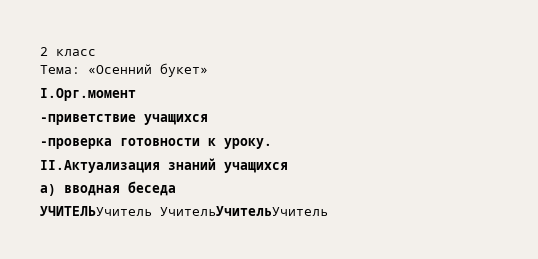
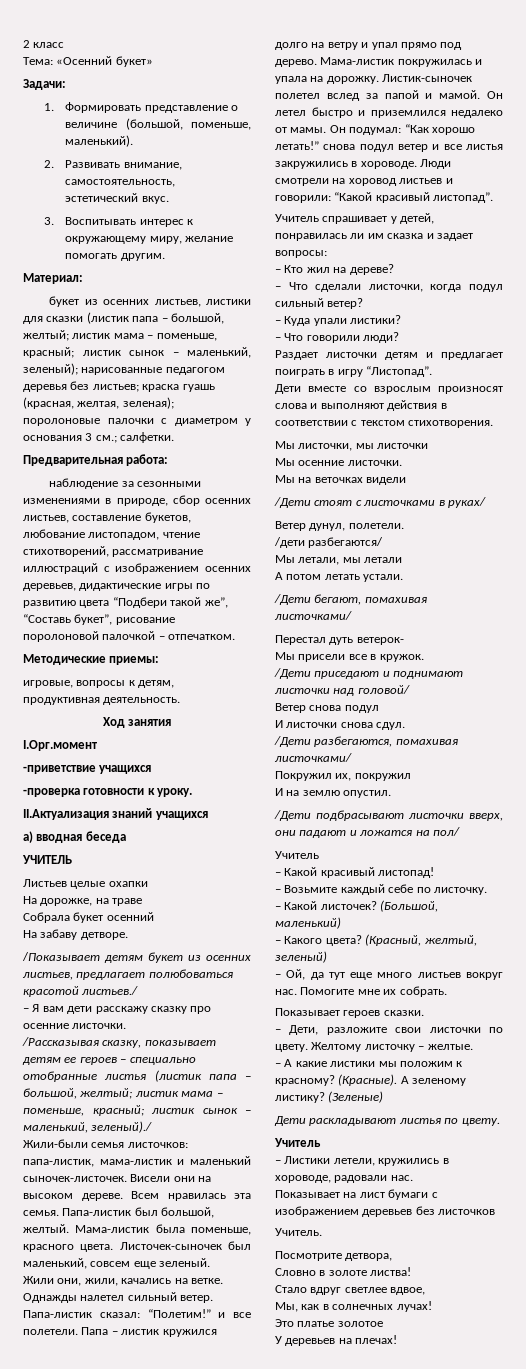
+ Задачи:
+ 1. Формировать представление о величине (большой, поменьше, маленький).
+ 2. Развивать внимание, самостоятельность, эстетический вкус.
+ 3. Воспитывать интерес к окружающему миру, желание помогать другим.
+ Материал:
+ букет из осенних листьев, листики для сказки (листик папа – большой, желтый; листик мама – поменьше, красный; листик сынок – маленький, зеленый); нарисованные педагогом деревья без листьев; краска гуашь (красная, желтая, зеленая); поролоновые палочки с диаметром у основания 3 см.; салфетки.
+ Предварительная работа:
+ наблюдение за сезонными изменениями в природе, сбор осенних листьев, составление букетов, любование листопадом, чтение стихотворений, рассматривание иллюстраций с изображением осенних деревьев, дидактические игры по развитию цвета “Подбери такой же”, “Составь букет”, рисование поролоновой палочкой – отпечатком.
+ Методические приемы:
+ игровые, вопросы к детям, продуктивная деятельность.
+ Ход занятия
- УЧИТЕЛЬУчитель УчительУчительУчитель
+ УЧИТЕЛЬ
+ Листьев целые охапки
+ На дорожке, на траве
+ Собрала букет осенний
+ На забаву детворе.
+ /Показывает детям букет из осенних листьев, предлагает полюбоваться красотой листьев./
+ – Я вам дети расскажу сказку про осенние листочки.
+ /Рассказывая сказку, показывает детям ее героев – специально отобранные листья (листик папа – большой, желтый; листик мама – поменьше, красный; листик сынок – маленький, зеленый)./
+ Жили-были семья листочков: папа-листик, мама-листик и маленький сыночек-листочек. Висели они на высоком дереве. Всем нравилась эта семья. Папа-листик был большой, желтый. Мама-листик была поменьше, красного цвета. Листочек-сыночек был маленький, совсем еще зеленый.
+ Жили они, жили, качались на ветке. Однажды налетел сильный ветер. Папа-листик сказал: “Полетим!” и все полетели. Папа – листик кружился долго на ветру и упал прямо под дерево. Мама-листик покружилась и упала на дорожку. Листик-сыночек полетел вслед за папой и мамой. Он летел быстро и приземлился недалеко от мамы. Он подумал: “Как хорошо летать!” снова подул ветер и все листья закружились в хороводе. Люди смотрели на хоровод листьев и говорили: “Какой красивый листопад”.
+ Учитель спрашивает у детей, понравилась ли им сказка и задает вопросы:
+ – Кто жил на дереве?
+ – Что сделали листочки, когда подул сильный ветер?
+ – Куда упали листики?
+ – Что говорили люди?
+ Раздает листочки детям и предлагает поиграть в игру “Листопад”.
+ Дети вместе со взрослым произносят слова и выполняют действия в соответствии с текстом стихотворения.
+ Мы листочки, мы листочки
+ Мы осенние листочки.
+ Мы на веточках видели
+ /Дети стоят с листочками в руках/
+ Ветер дунул, полетели.
+ /дети разбегаются/
+ Мы летали, мы летали
+ А потом летать устали.
+ /Дети бегают, помахивая листочками/
+ Перестал дуть ветерок-
+ Мы присели все в кружок.
+ /Дети приседают и поднимают листочки над головой/
+ Ветер снова подул
+ И листочки снова сдул.
+ /Дети разбегаются, помахивая листочками/
+ Покружил их, покружил
+ И на землю опустил.
+ /Дети подбрасывают листочки вверх, они падают и ложатся на пол/
+ Учитель
+ – Какой красивый листопад!
+ – Возьмите каждый себе по листочку.
+ – Какой листочек? (Большой, маленький)
+ – Какого цвета? (Красный, желтый, зеленый)
+ – Ой, да тут еще много листьев вокруг нас. Помогите мне их собрать.
+ Показывает героев сказки.
+ – Дети, разложите свои листочки по цвету. Желтому листочку – желтые.
+ – А какие листики мы положим к красному? (Красные). А зеленому листику? (Зеленые)
+ Дети раскладывают листья по цвету.
+ Учитель
+ – Листики летели, кружились в хороводе, радовали нас.
+ Показывает на лист бумаги с изображением деревьев без листочков
+ Учитель.
+ Посмотрите детвора,
+ Словно в золоте листва!
+ Стало вдруг светлее вдвое,
+ Мы, как в солнечных лучах!
+ Это платье золотое
+ У деревьев на плечах!

